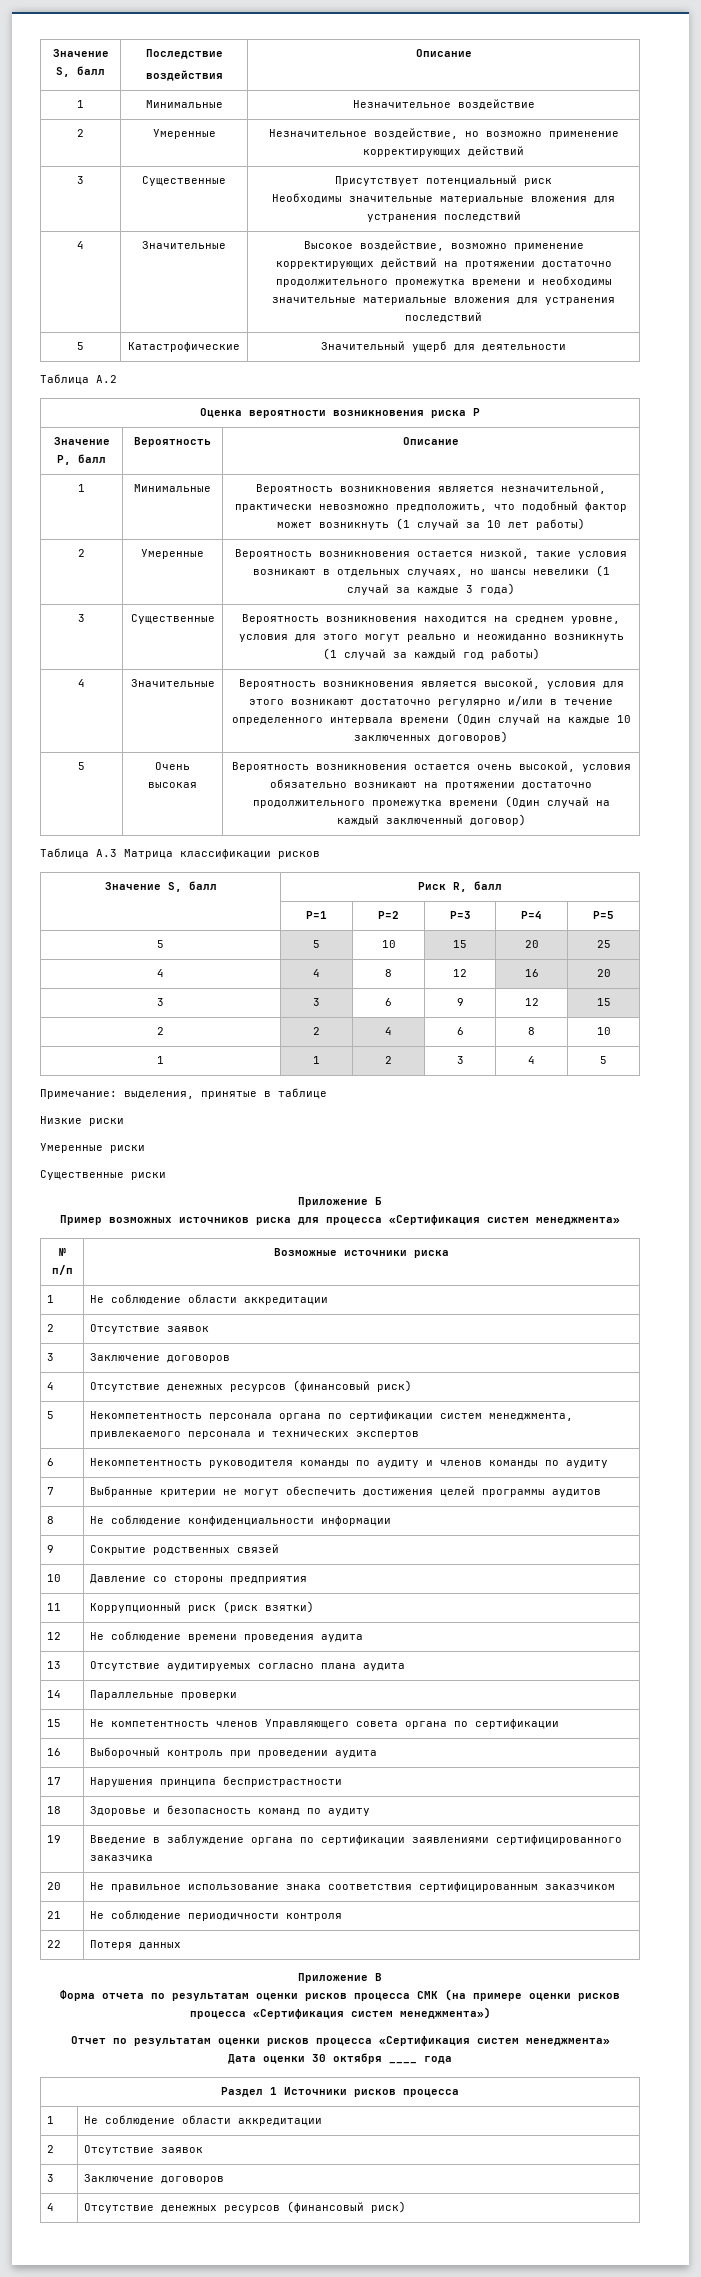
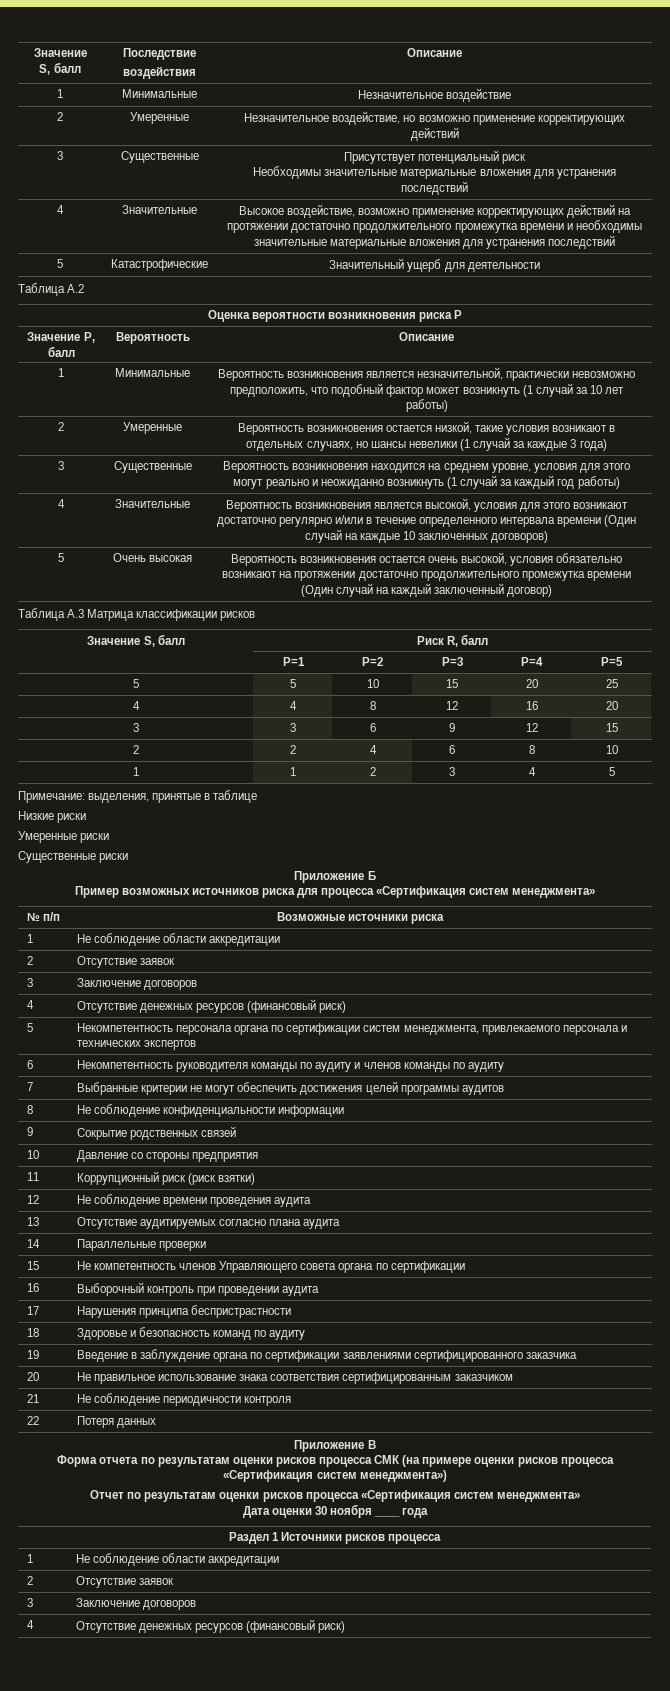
- Дата оценки 30 октября ____ года
+ Дата оценки 30 ноября ____ года

